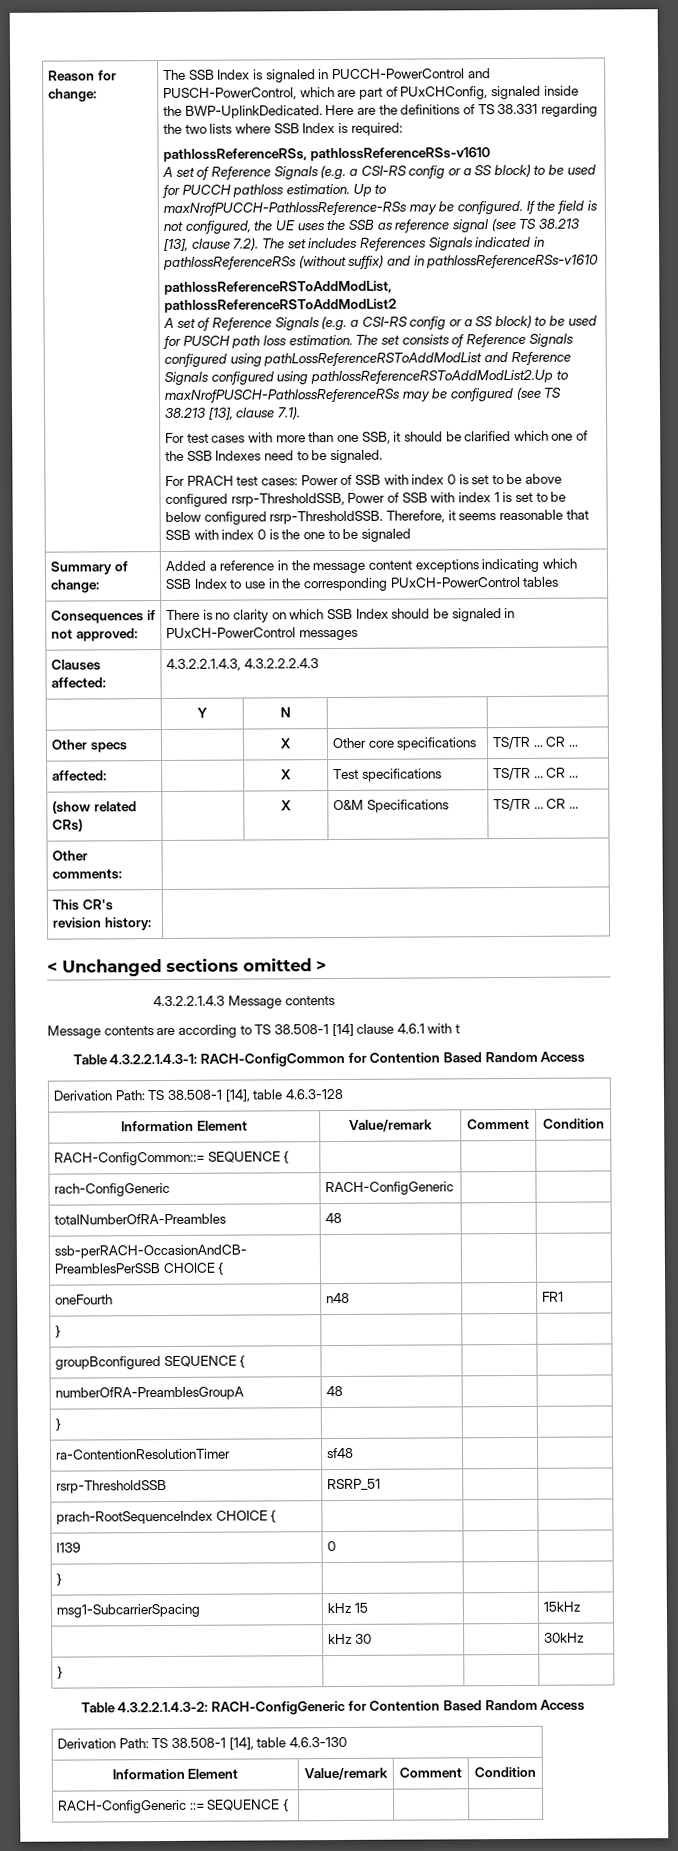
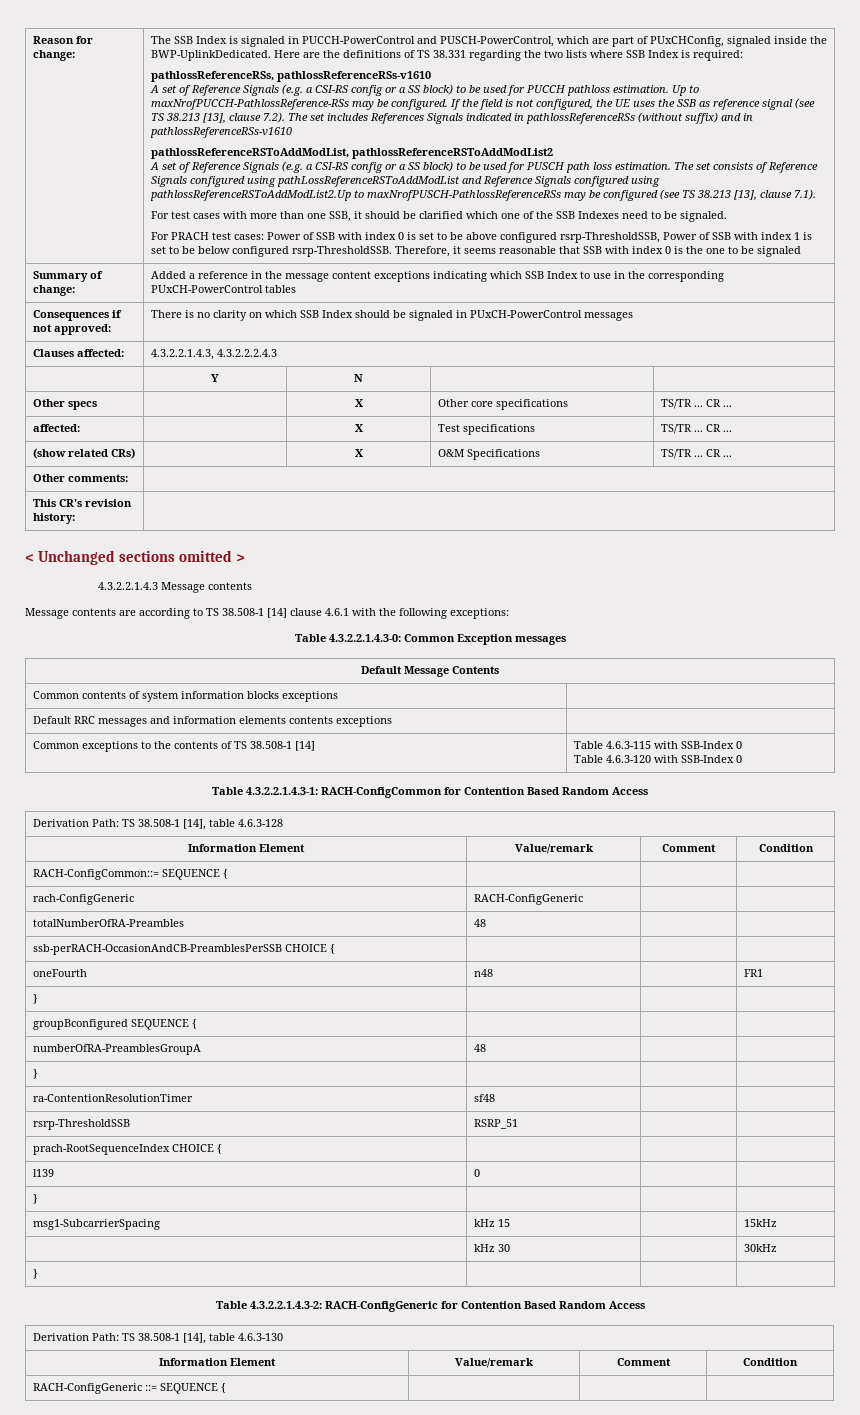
- Message contents are according to TS 38.508-1 [14] clause 4.6.1 with t
+ Message contents are according to TS 38.508-1 [14] clause 4.6.1 with the following exceptions:
+ Table 4.3.2.2.1.4.3-0: Common Exception messages
+ Default Message Contents
+ Common contents of system information blocks exceptions |
+ Default RRC messages and information elements contents exceptions |
+ Common exceptions to the contents of TS 38.508-1 [14] | Table 4.6.3-115 with SSB-Index 0
+ Table 4.6.3-120 with SSB-Index 0

